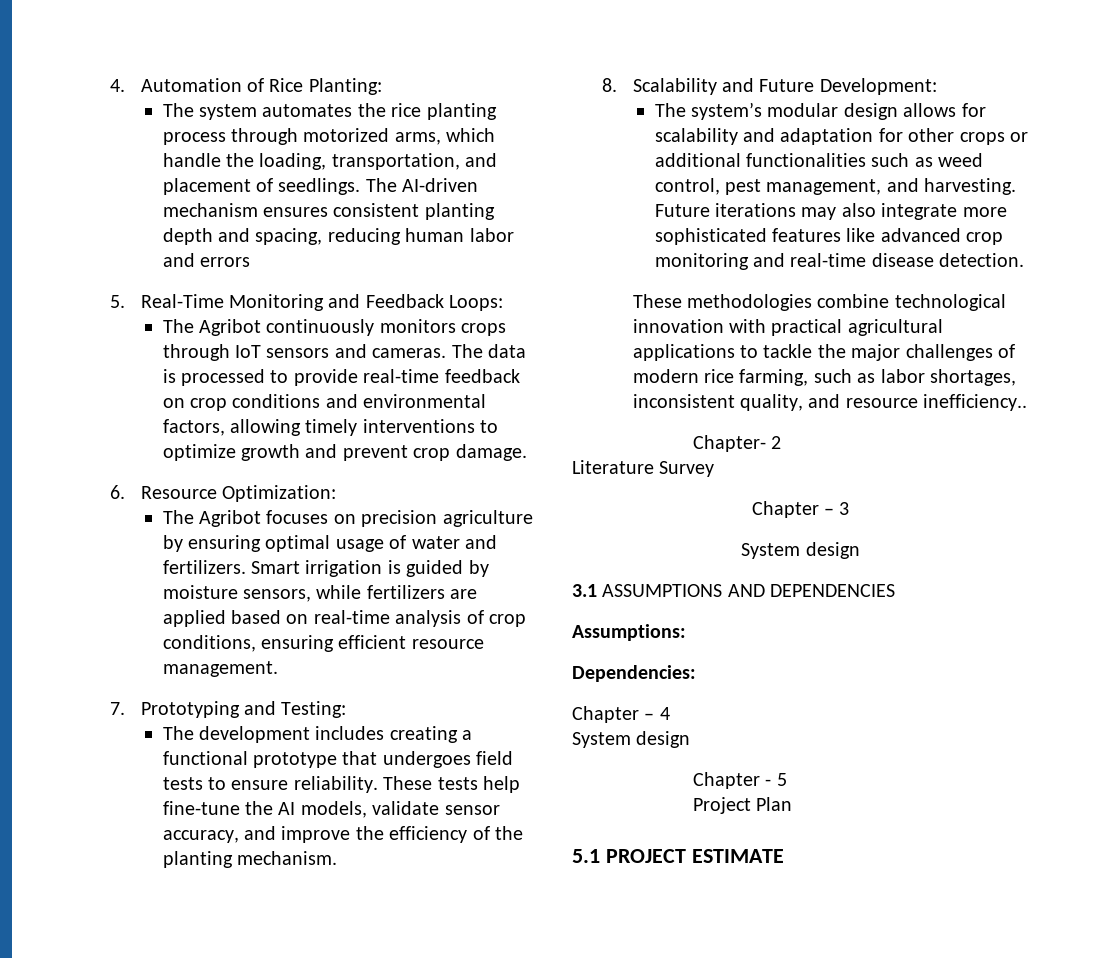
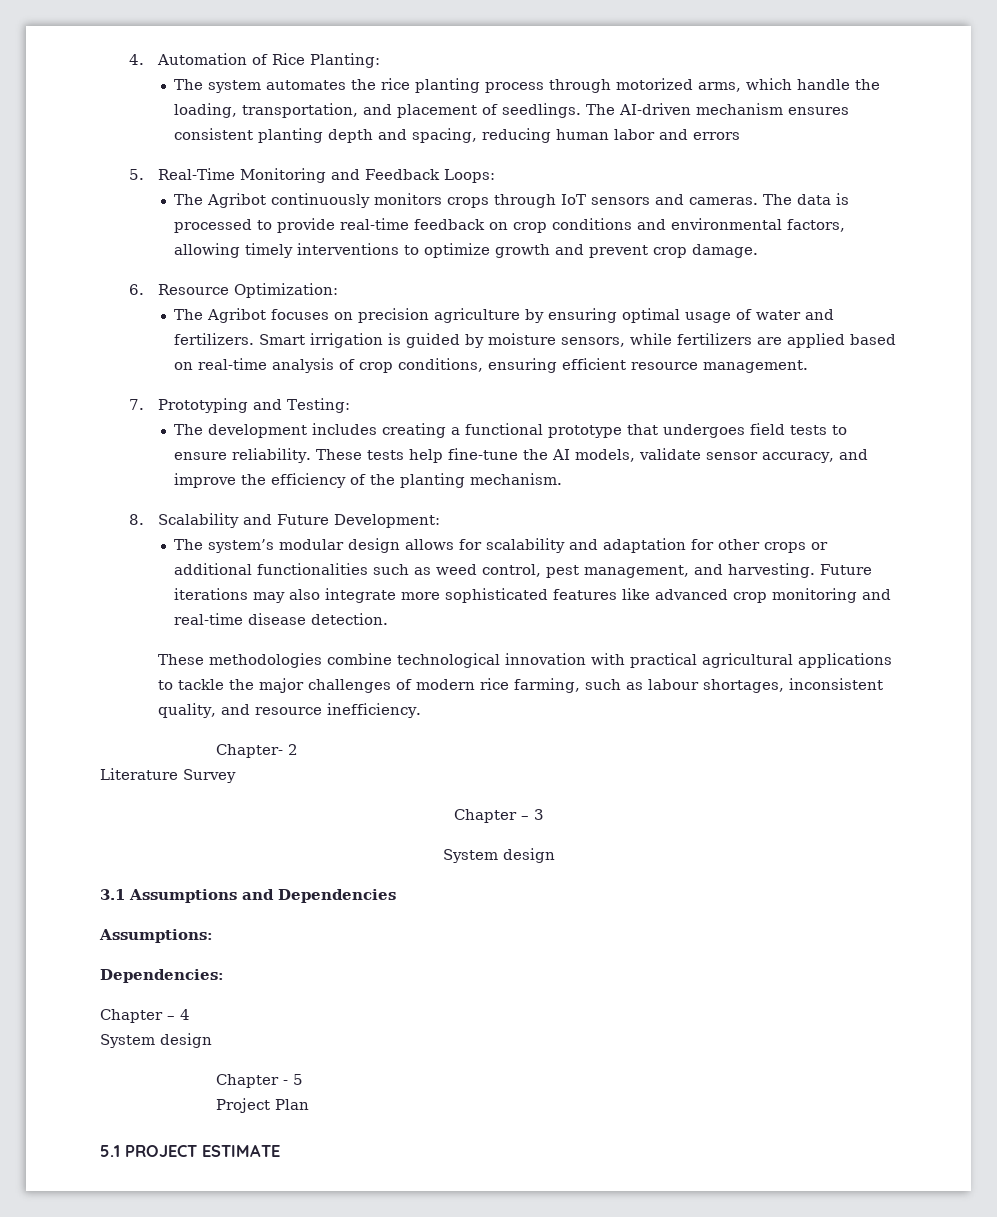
- These methodologies combine technological innovation with practical agricultural applications to tackle the major challenges of modern rice farming, such as labor shortages, inconsistent quality, and resource inefficiency..
+ These methodologies combine technological innovation with practical agricultural applications to tackle the major challenges of modern rice farming, such as labour shortages, inconsistent quality, and resource inefficiency.
- 3.1 ASSUMPTIONS AND DEPENDENCIES
+ 3.1 Assumptions and Dependencies

